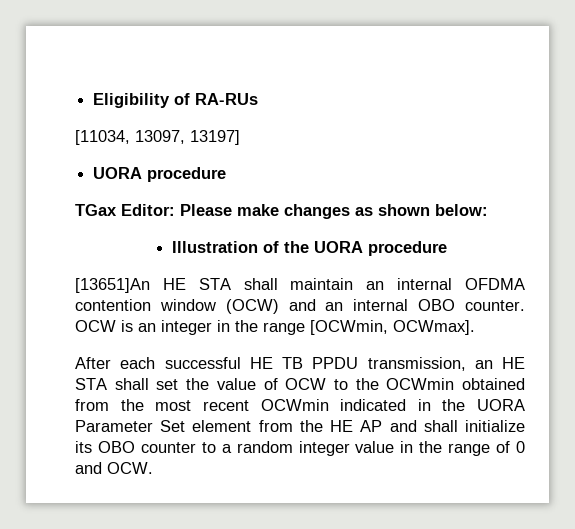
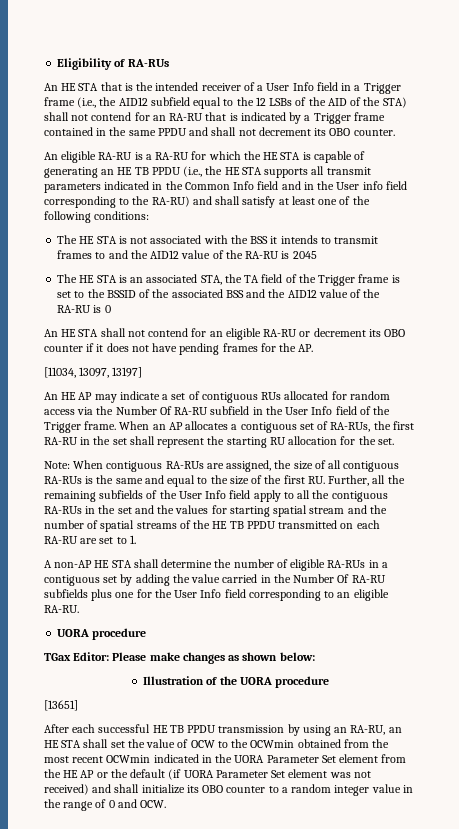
+ An HE STA that is the intended receiver of a User Info field in a Trigger frame (i.e., the AID12 subfield equal to the 12 LSBs of the AID of the STA) shall not contend for an RA-RU that is indicated by a Trigger frame contained in the same PPDU and shall not decrement its OBO counter.
+ An eligible RA-RU is a RA-RU for which the HE STA is capable of generating an HE TB PPDU (i.e., the HE STA supports all transmit parameters indicated in the Common Info field and in the User info field corresponding to the RA-RU) and shall satisfy at least one of the following conditions:
+ The HE STA is not associated with the BSS it intends to transmit frames to and the AID12 value of the RA-RU is 2045
+ The HE STA is an associated STA, the TA field of the Trigger frame is set to the BSSID of the associated BSS and the AID12 value of the RA-RU is 0
+ An HE STA shall not contend for an eligible RA-RU or decrement its OBO counter if it does not have pending frames for the AP.
  [11034, 13097, 13197]
+ An HE AP may indicate a set of contiguous RUs allocated for random access via the Number Of RA-RU subfield in the User Info field of the Trigger frame. When an AP allocates a contiguous set of RA-RUs, the first RA-RU in the set shall represent the starting RU allocation for the set.
+ Note: When contiguous RA-RUs are assigned, the size of all contiguous RA-RUs is the same and equal to the size of the first RU. Further, all the remaining subfields of the User Info field apply to all the contiguous RA-RUs in the set and the values for starting spatial stream and the number of spatial streams of the HE TB PPDU transmitted on each RA-RU are set to 1.
+ A non-AP HE STA shall determine the number of eligible RA-RUs in a contiguous set by adding the value carried in the Number Of RA-RU subfields plus one for the User Info field corresponding to an eligible RA-RU.
- [13651]An HE STA shall maintain an internal OFDMA contention window (OCW) and an internal OBO counter. OCW is an integer in the range [OCWmin, OCWmax].
+ [13651]
- After each successful HE TB PPDU transmission, an HE STA shall set the value of OCW to the OCWmin obtained from the most recent OCWmin indicated in the UORA Parameter Set element from the HE AP and shall initialize its OBO counter to a random integer value in the range of 0 and OCW.
+ After each successful HE TB PPDU transmission by using an RA-RU, an HE STA shall set the value of OCW to the OCWmin obtained from the most recent OCWmin indicated in the UORA Parameter Set element from the HE AP or the default (if UORA Parameter Set element was not received) and shall initialize its OBO counter to a random integer value in the range of 0 and OCW.

